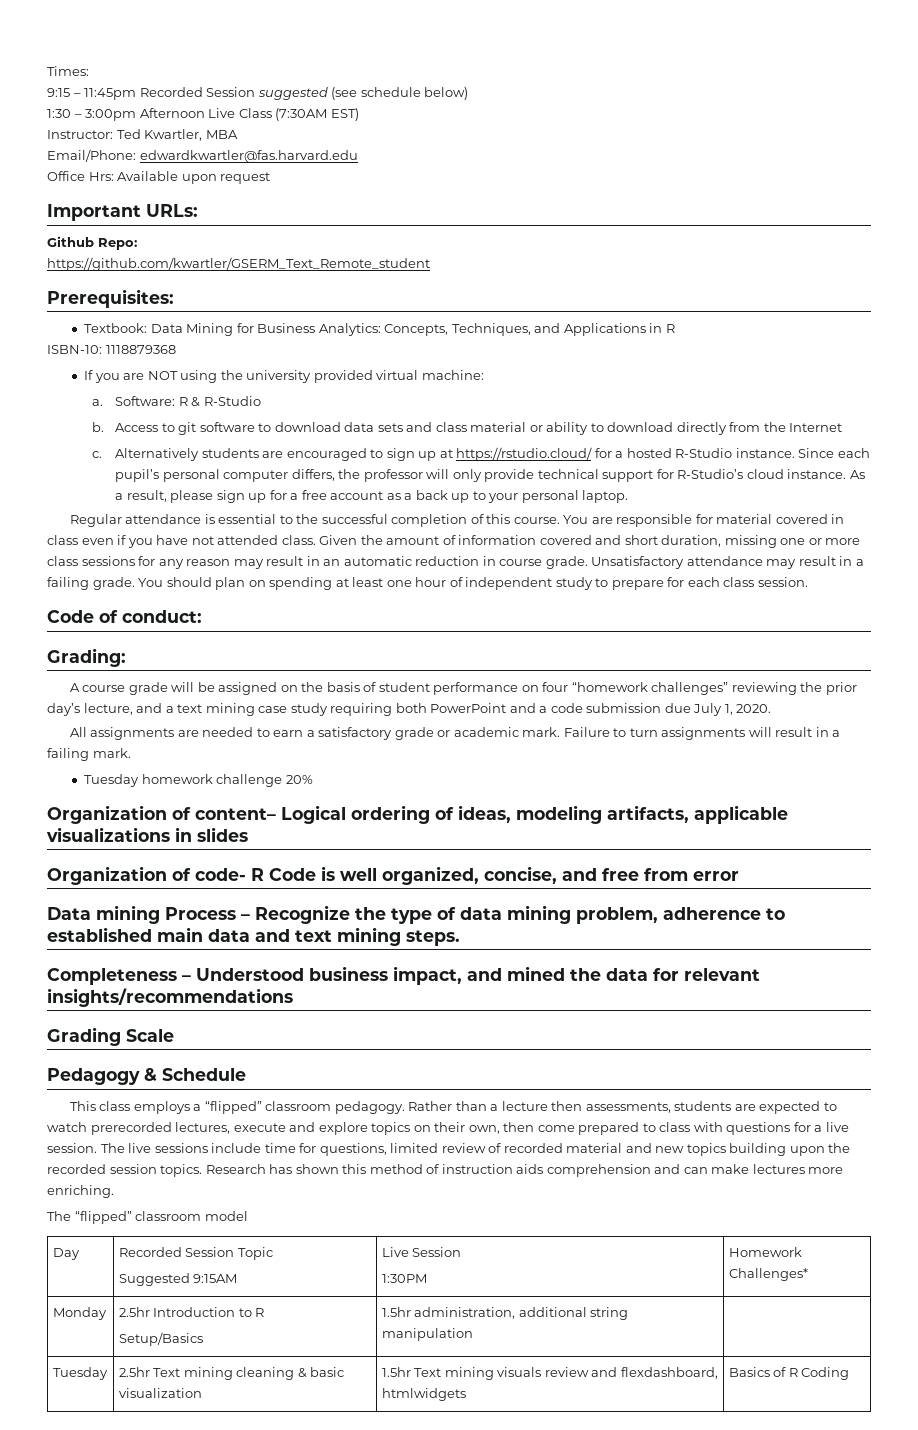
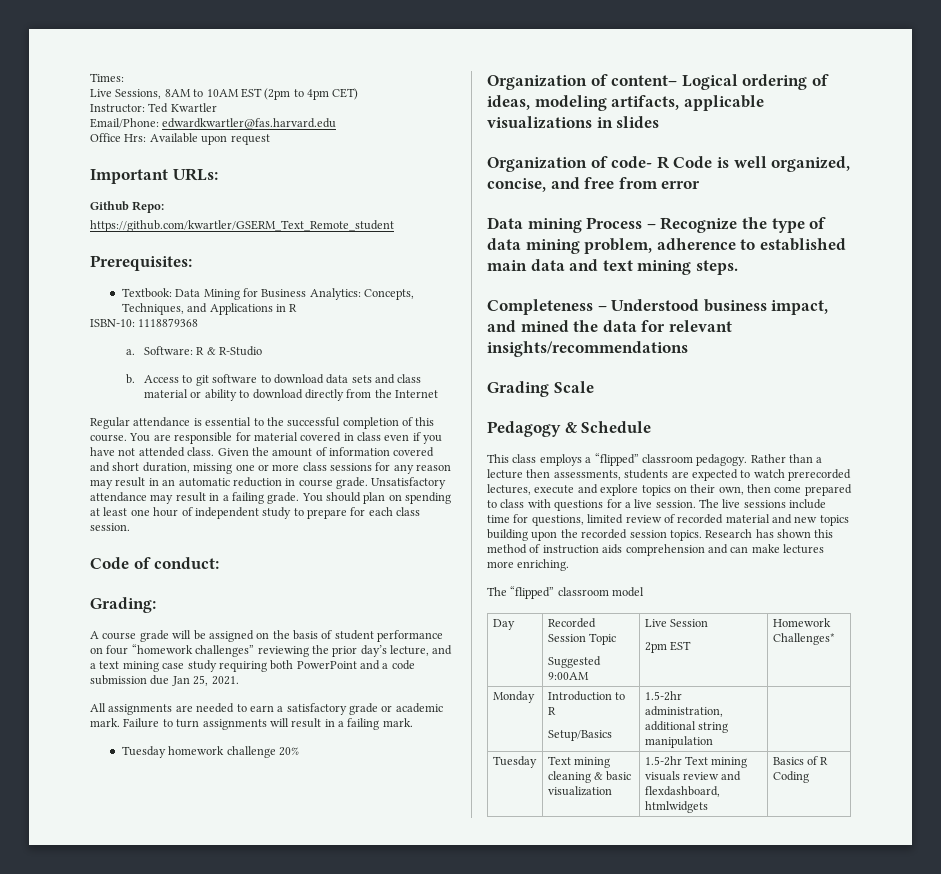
- 9:15 – 11:45pm Recorded Session suggested (see schedule below)
- 1:30 – 3:00pm Afternoon Live Class (7:30AM EST)
+ Live Sessions, 8AM to 10AM EST (2pm to 4pm CET)
- Instructor: Ted Kwartler, MBA
+ Instructor: Ted Kwartler
- If you are NOT using the university provided virtual machine:
- c. Alternatively students are encouraged to sign up at https://rstudio.cloud/ for a hosted R-Studio instance. Since each pupil’s personal computer differs, the professor will only provide technical support for R-Studio’s cloud instance. As a result, please sign up for a free account as a back up to your personal laptop.
- A course grade will be assigned on the basis of student performance on four “homework challenges” reviewing the prior day’s lecture, and a text mining case study requiring both PowerPoint and a code submission due July 1, 2020.
+ A course grade will be assigned on the basis of student performance on four “homework challenges” reviewing the prior day’s lecture, and a text mining case study requiring both PowerPoint and a code submission due Jan 25, 2021.
  Day | Recorded Session Topic
- Suggested 9:15AM | Live Session
- 1:30PM | Homework Challenges*
+ Suggested 9:00AM | Live Session
+ 2pm EST | Homework Challenges*
- Monday | 2.5hr Introduction to R
- Setup/Basics | 1.5hr administration, additional string manipulation |
+ Monday | Introduction to R
+ Setup/Basics | 1.5-2hr administration, additional string manipulation |
- Tuesday | 2.5hr Text mining cleaning & basic visualization | 1.5hr Text mining visuals review and flexdashboard, htmlwidgets | Basics of R Coding
+ Tuesday | Text mining cleaning & basic visualization | 1.5-2hr Text mining visuals review and flexdashboard, htmlwidgets | Basics of R Coding

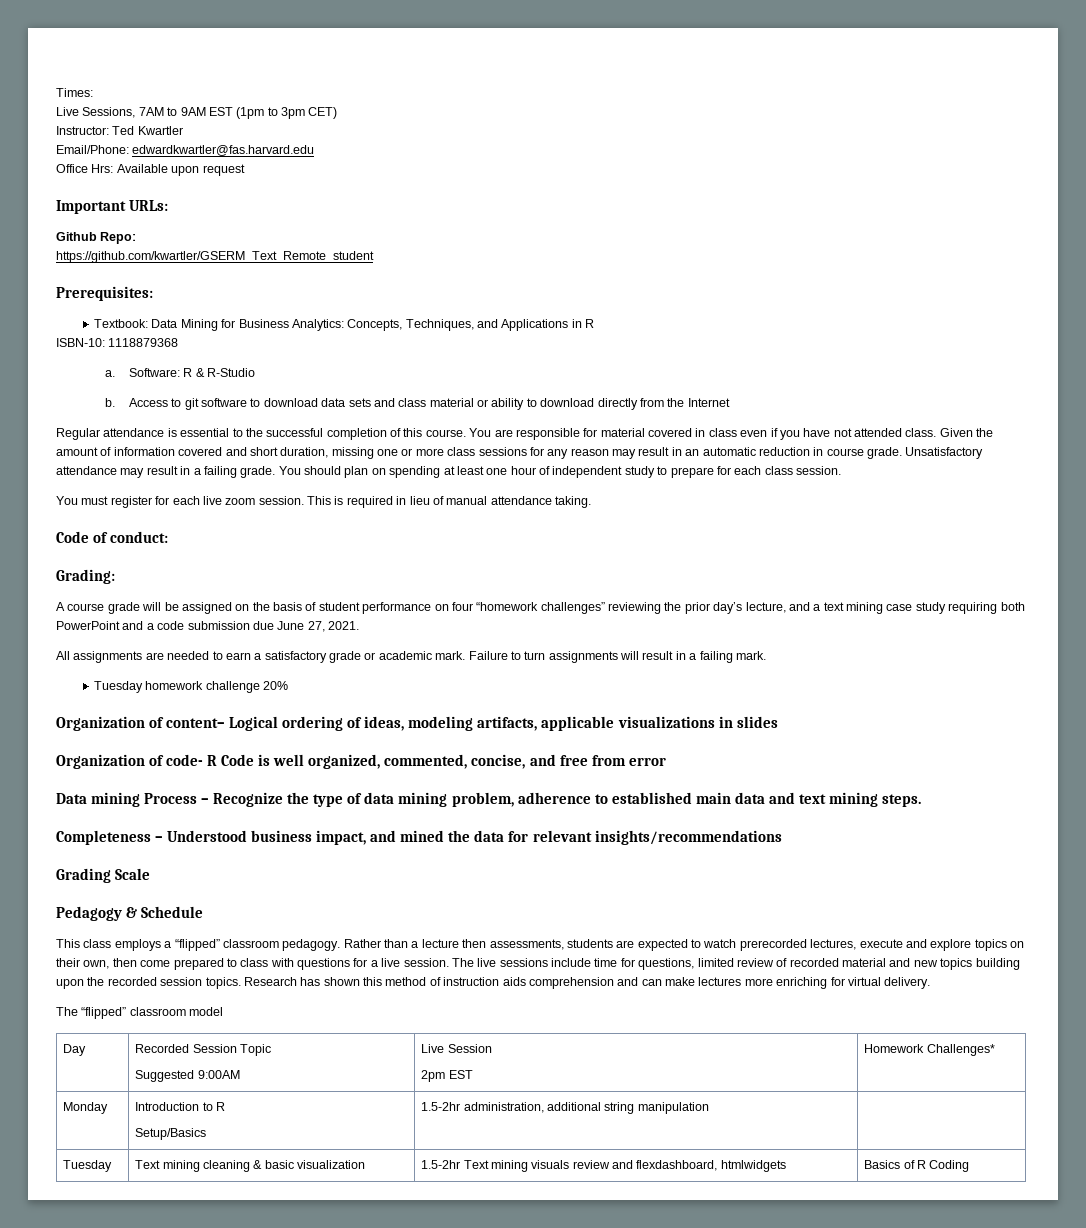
- Live Sessions, 8AM to 10AM EST (2pm to 4pm CET)
+ Live Sessions, 7AM to 9AM EST (1pm to 3pm CET)
+ You must register for each live zoom session. This is required in lieu of manual attendance taking.
- A course grade will be assigned on the basis of student performance on four “homework challenges” reviewing the prior day’s lecture, and a text mining case study requiring both PowerPoint and a code submission due Jan 25, 2021.
+ A course grade will be assigned on the basis of student performance on four “homework challenges” reviewing the prior day’s lecture, and a text mining case study requiring both PowerPoint and a code submission due June 27, 2021.
- Organization of code- R Code is well organized, concise, and free from error
+ Organization of code- R Code is well organized, commented, concise, and free from error
- Research has shown this method of instruction aids comprehension and can make lectures more enriching.
+ Research has shown this method of instruction aids comprehension and can make lectures more enriching for virtual delivery.

